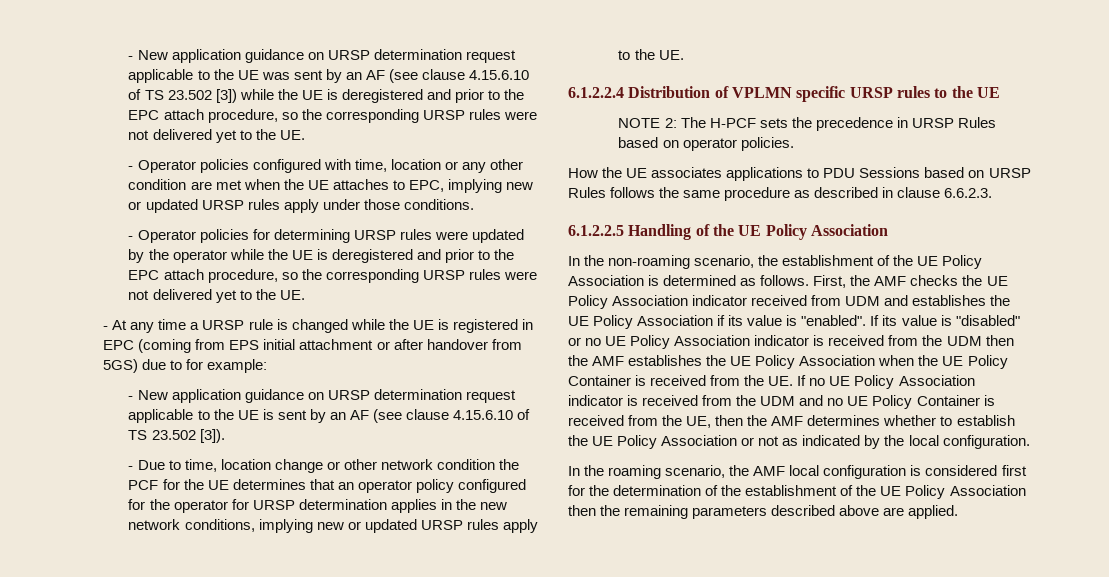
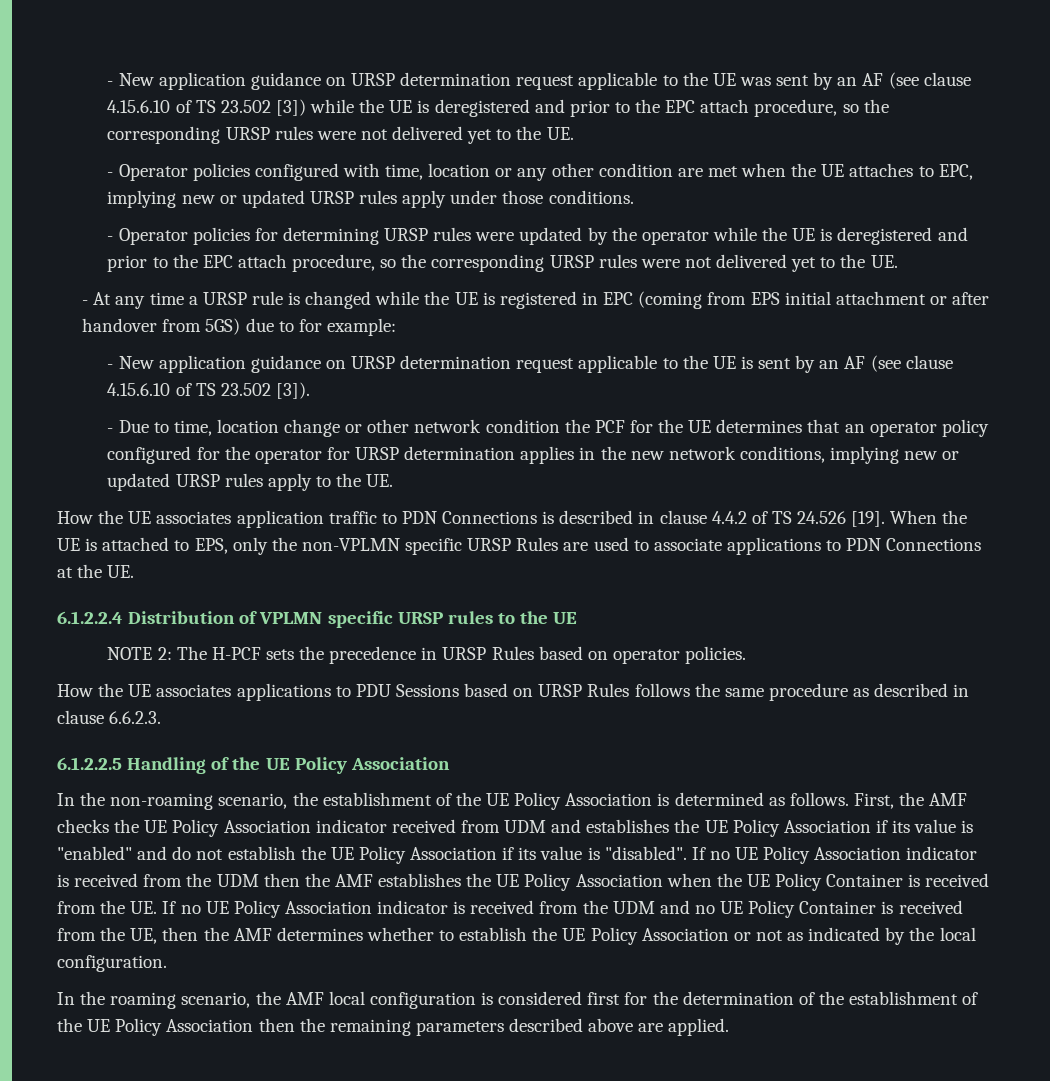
+ How the UE associates application traffic to PDN Connections is described in clause 4.4.2 of TS 24.526 [19]. When the UE is attached to EPS, only the non-VPLMN specific URSP Rules are used to associate applications to PDN Connections at the UE.
- First, the AMF checks the UE Policy Association indicator received from UDM and establishes the UE Policy Association if its value is "enabled". If its value is "disabled" or no UE Policy Association indicator is received from the UDM then the AMF establishes the UE Policy Association when the UE Policy Container is received from the UE. If no UE Policy Association indicator is received from the UDM and no UE Policy Container is received from the UE, then the AMF determines whether to establish the UE Policy Association or not as indicated by the local configuration.
+ First, the AMF checks the UE Policy Association indicator received from UDM and establishes the UE Policy Association if its value is "enabled" and do not establish the UE Policy Association if its value is "disabled". If no UE Policy Association indicator is received from the UDM then the AMF establishes the UE Policy Association when the UE Policy Container is received from the UE. If no UE Policy Association indicator is received from the UDM and no UE Policy Container is received from the UE, then the AMF determines whether to establish the UE Policy Association or not as indicated by the local configuration.

